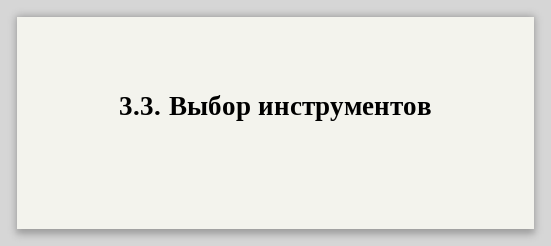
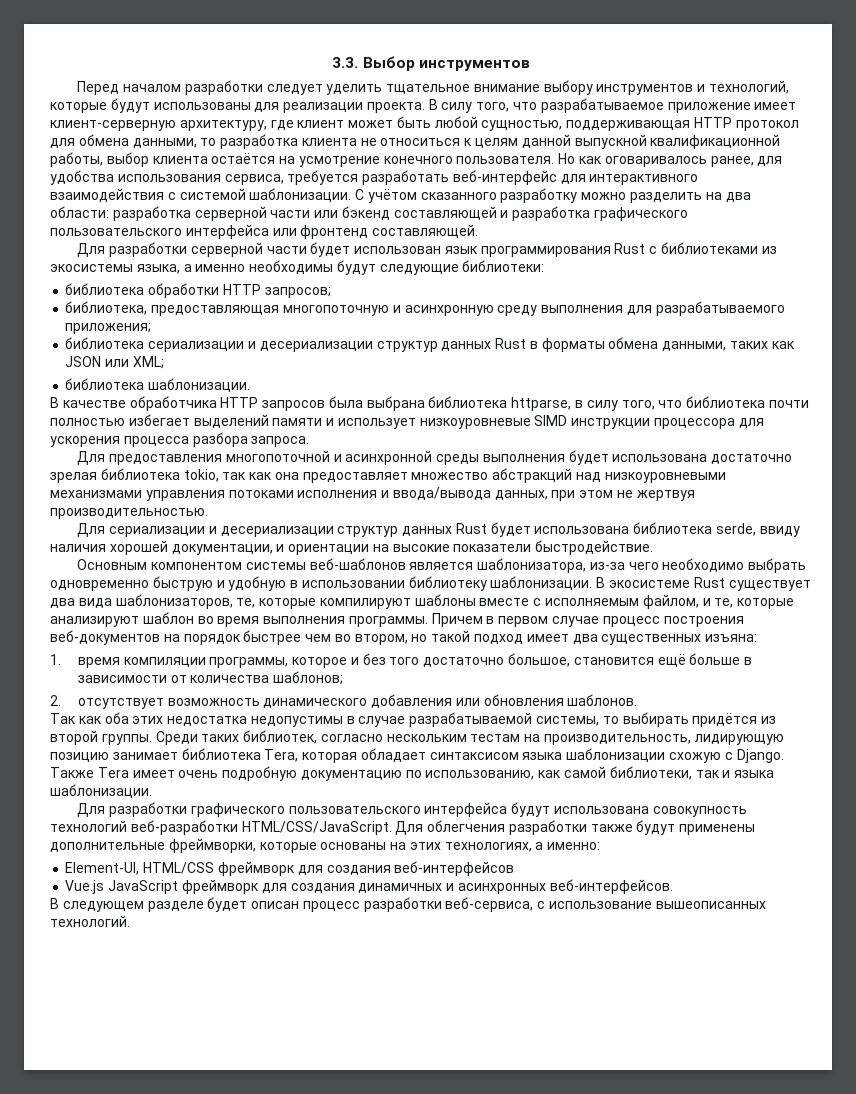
+ Перед началом разработки следует уделить тщательное внимание выбору инструментов и технологий, которые будут использованы для реализации проекта. В силу того, что разрабатываемое приложение имеет клиент-серверную архитектуру, где клиент может быть любой сущностью, поддерживающая HTTP протокол для обмена данными, то разработка клиента не относиться к целям данной выпускной квалификационной работы, выбор клиента остаётся на усмотрение конечного пользователя. Но как оговаривалось ранее, для удобства использования сервиса, требуется разработать веб-интерфейс для интерактивного взаимодействия с системой шаблонизации. С учётом сказанного разработку можно разделить на два области: разработка серверной части или бэкенд составляющей и разработка графического пользовательского интерфейса или фронтенд составляющей.
+ Для разработки серверной части будет использован язык программирования Rust с библиотеками из экосистемы языка, а именно необходимы будут следующие библиотеки:
+ библиотека обработки HTTP запросов;
+ библиотека, предоставляющая многопоточную и асинхронную среду выполнения для разрабатываемого приложения;
+ библиотека сериализации и десериализации структур данных Rust в форматы обмена данными, таких как JSON или XML;
+ библиотека шаблонизации.
+ В качестве обработчика HTTP запросов была выбрана библиотека httparse, в силу того, что библиотека почти полностью избегает выделений памяти и использует низкоуровневые SIMD инструкции процессора для ускорения процесса разбора запроса.
+ Для предоставления многопоточной и асинхронной среды выполнения будет использована достаточно зрелая библиотека tokio, так как она предоставляет множество абстракций над низкоуровневыми механизмами управления потоками исполнения и ввода/вывода данных, при этом не жертвуя производительностью.
+ Для сериализации и десериализации структур данных Rust будет использована библиотека serde, ввиду наличия хорошей документации, и ориентации на высокие показатели быстродействие.
+ Основным компонентом системы веб-шаблонов является шаблонизатора, из-за чего необходимо выбрать одновременно быструю и удобную в использовании библиотеку шаблонизации. В экосистеме Rust существует два вида шаблонизаторов, те, которые компилируют шаблоны вместе с исполняемым файлом, и те, которые анализируют шаблон во время выполнения программы. Причем в первом случае процесс построения веб-документов на порядок быстрее чем во втором, но такой подход имеет два существенных изъяна:
+ 1. время компиляции программы, которое и без того достаточно большое, становится ещё больше в зависимости от количества шаблонов;
+ 2. отсутствует возможность динамического добавления или обновления шаблонов.
+ Так как оба этих недостатка недопустимы в случае разрабатываемой системы, то выбирать придётся из второй группы. Среди таких библиотек, согласно нескольким тестам на производительность, лидирующую позицию занимает библиотека Tera, которая обладает синтаксисом языка шаблонизации схожую с Django. Также Tera имеет очень подробную документацию по использованию, как самой библиотеки, так и языка шаблонизации.
+ Для разработки графического пользовательского интерфейса будут использована совокупность технологий веб-разработки HTML/CSS/JavaScript. Для облегчения разработки также будут применены дополнительные фреймворки, которые основаны на этих технологиях, а именно:
+ Element-UI, HTML/CSS фреймворк для создания веб-интерфейсов
+ Vue.js JavaScript фреймворк для создания динамичных и асинхронных веб-интерфейсов.
+ В следующем разделе будет описан процесс разработки веб-сервиса, с использование вышеописанных технологий.

